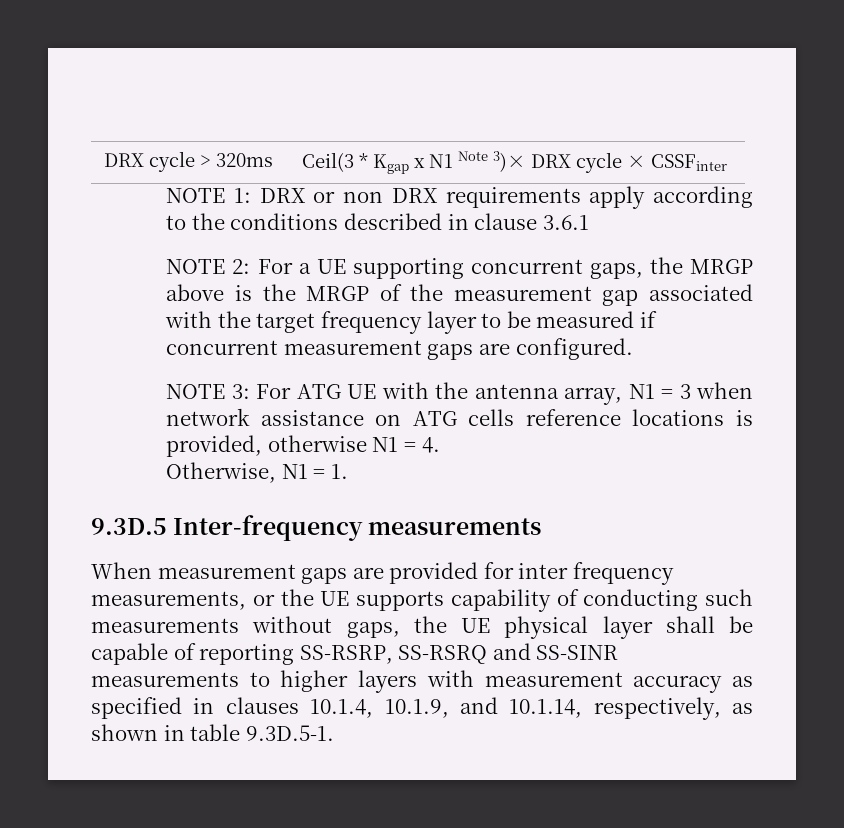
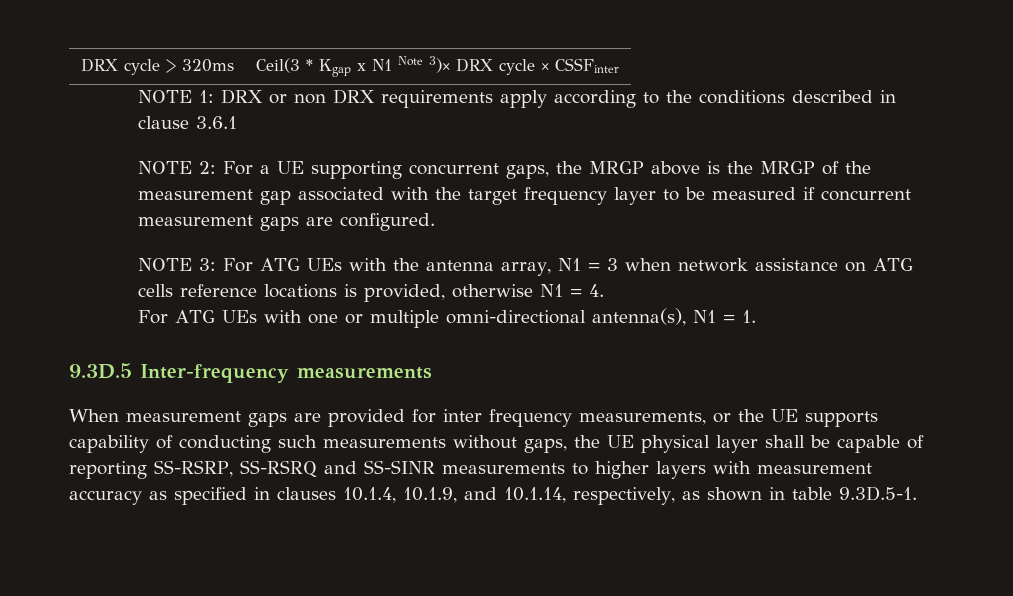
- NOTE 3: For ATG UE with the antenna array, N1 = 3 when network assistance on ATG cells reference locations is provided, otherwise N1 = 4.
+ NOTE 3: For ATG UEs with the antenna array, N1 = 3 when network assistance on ATG cells reference locations is provided, otherwise N1 = 4.
- Otherwise, N1 = 1.
+ For ATG UEs with one or multiple omni-directional antenna(s), N1 = 1.

